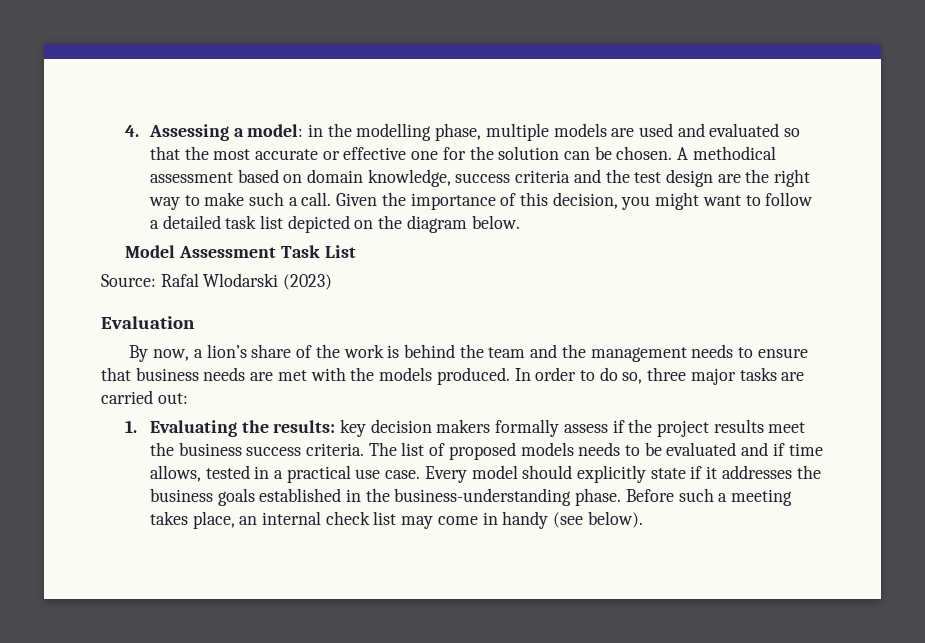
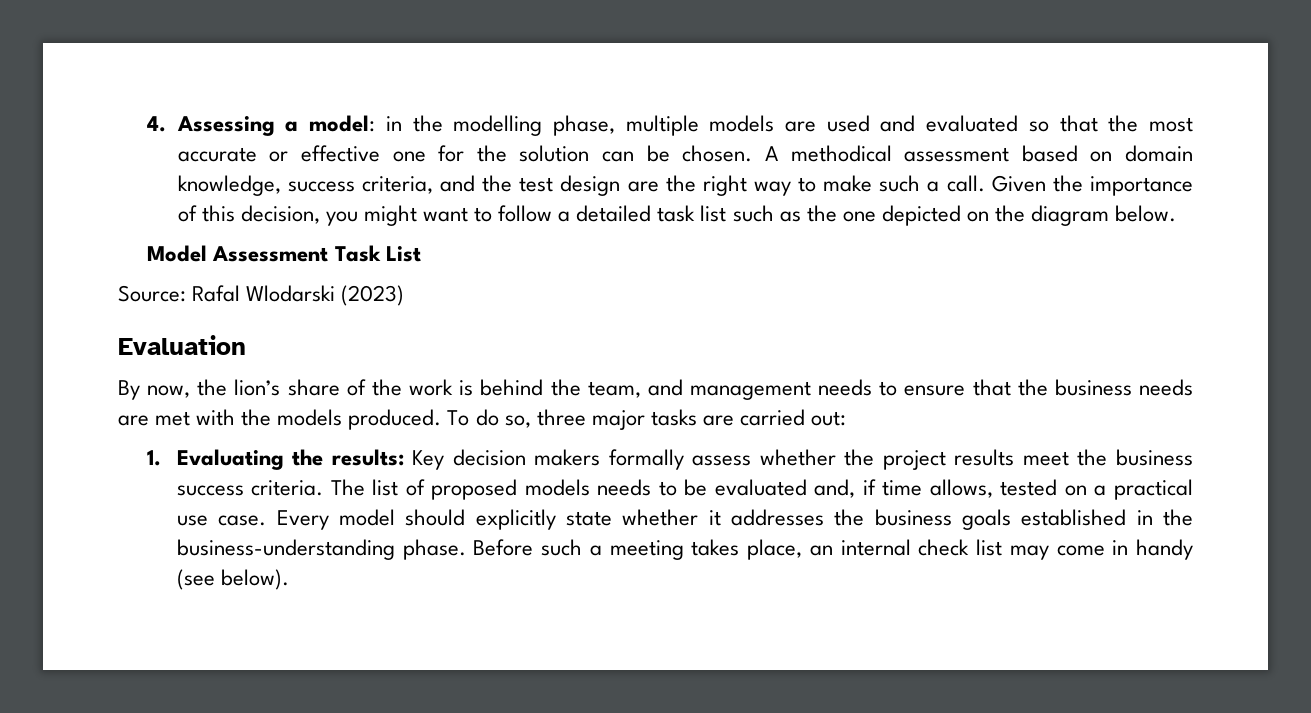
- A methodical assessment based on domain knowledge, success criteria and the test design are the right way to make such a call.
+ A methodical assessment based on domain knowledge, success criteria, and the test design are the right way to make such a call.
- Given the importance of this decision, you might want to follow a detailed task list depicted on the diagram below.
+ Given the importance of this decision, you might want to follow a detailed task list such as the one depicted on the diagram below.
- By now, a lion’s share of the work is behind the team and the management needs to ensure that business needs are met with the models produced.
+ By now, the lion’s share of the work is behind the team, and management needs to ensure that the business needs are met with the models produced.
- In order to do so, three major tasks are carried out:
+ To do so, three major tasks are carried out:
- 1. Evaluating the results: key decision makers formally assess if the project results meet the business success criteria.
+ 1. Evaluating the results: Key decision makers formally assess whether the project results meet the business success criteria.
- The list of proposed models needs to be evaluated and if time allows, tested in a practical use case.
+ The list of proposed models needs to be evaluated and, if time allows, tested on a practical use case.
- Every model should explicitly state if it addresses the business goals established in the business-understanding phase.
+ Every model should explicitly state whether it addresses the business goals established in the business-understanding phase.

